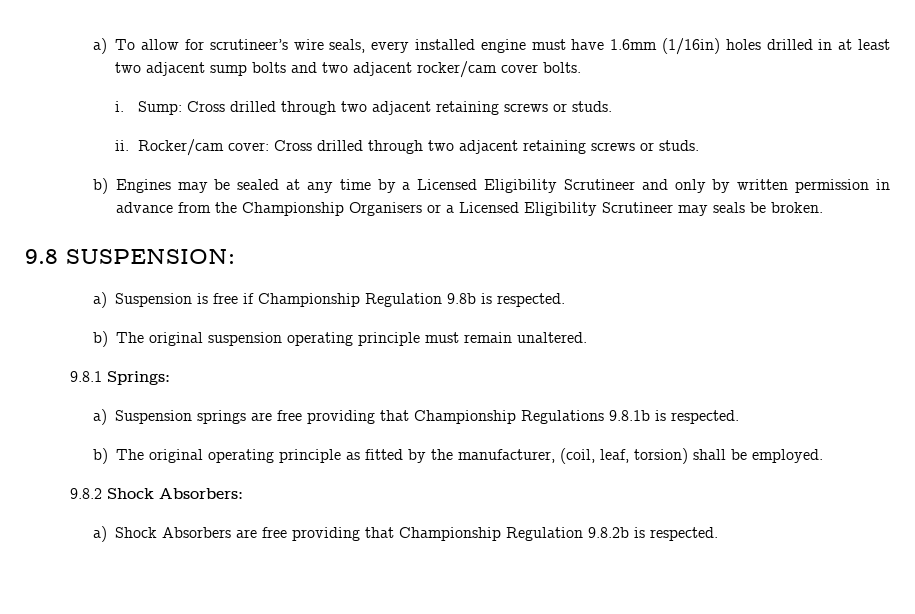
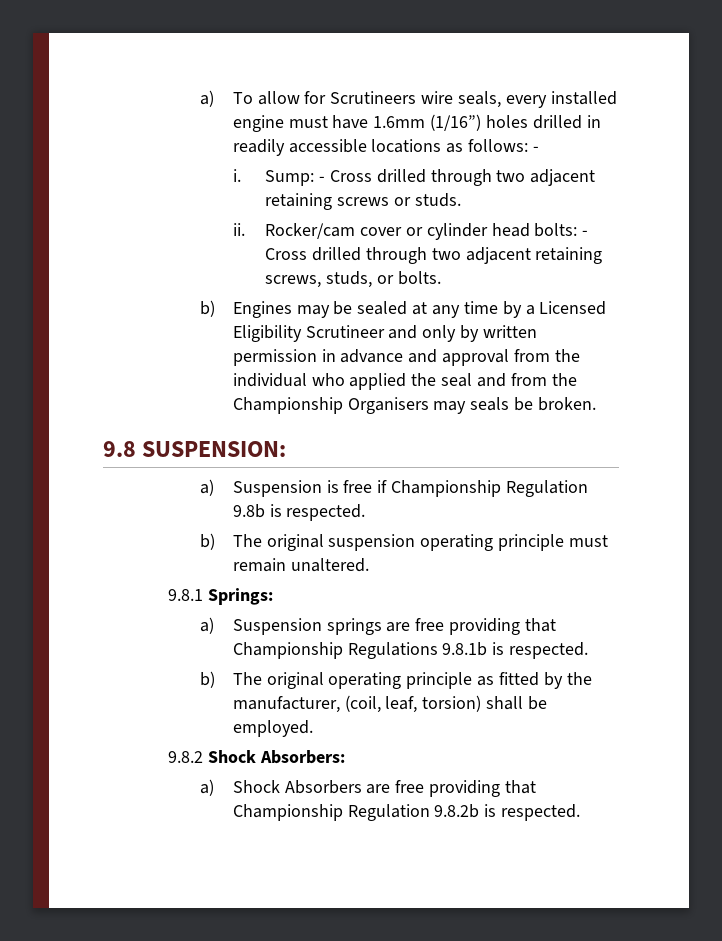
- a) To allow for scrutineer’s wire seals, every installed engine must have 1.6mm (1/16in) holes drilled in at least two adjacent sump bolts and two adjacent rocker/cam cover bolts.
+ a) To allow for Scrutineers wire seals, every installed engine must have 1.6mm (1/16”) holes drilled in readily accessible locations as follows: -
- Sump: Cross drilled through two adjacent retaining screws or studs.
+ Sump: - Cross drilled through two adjacent retaining screws or studs.
- Rocker/cam cover: Cross drilled through two adjacent retaining screws or studs.
+ Rocker/cam cover or cylinder head bolts: - Cross drilled through two adjacent retaining screws, studs, or bolts.
- b) Engines may be sealed at any time by a Licensed Eligibility Scrutineer and only by written permission in advance from the Championship Organisers or a Licensed Eligibility Scrutineer may seals be broken.
+ b) Engines may be sealed at any time by a Licensed Eligibility Scrutineer and only by written permission in advance and approval from the individual who applied the seal and from the Championship Organisers may seals be broken.

